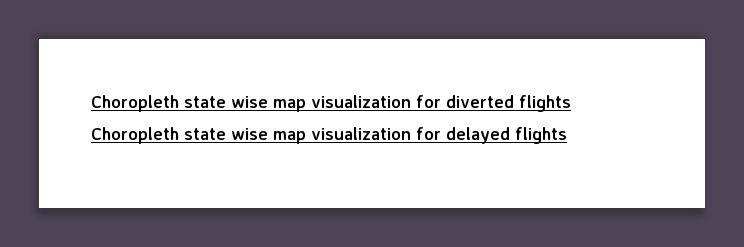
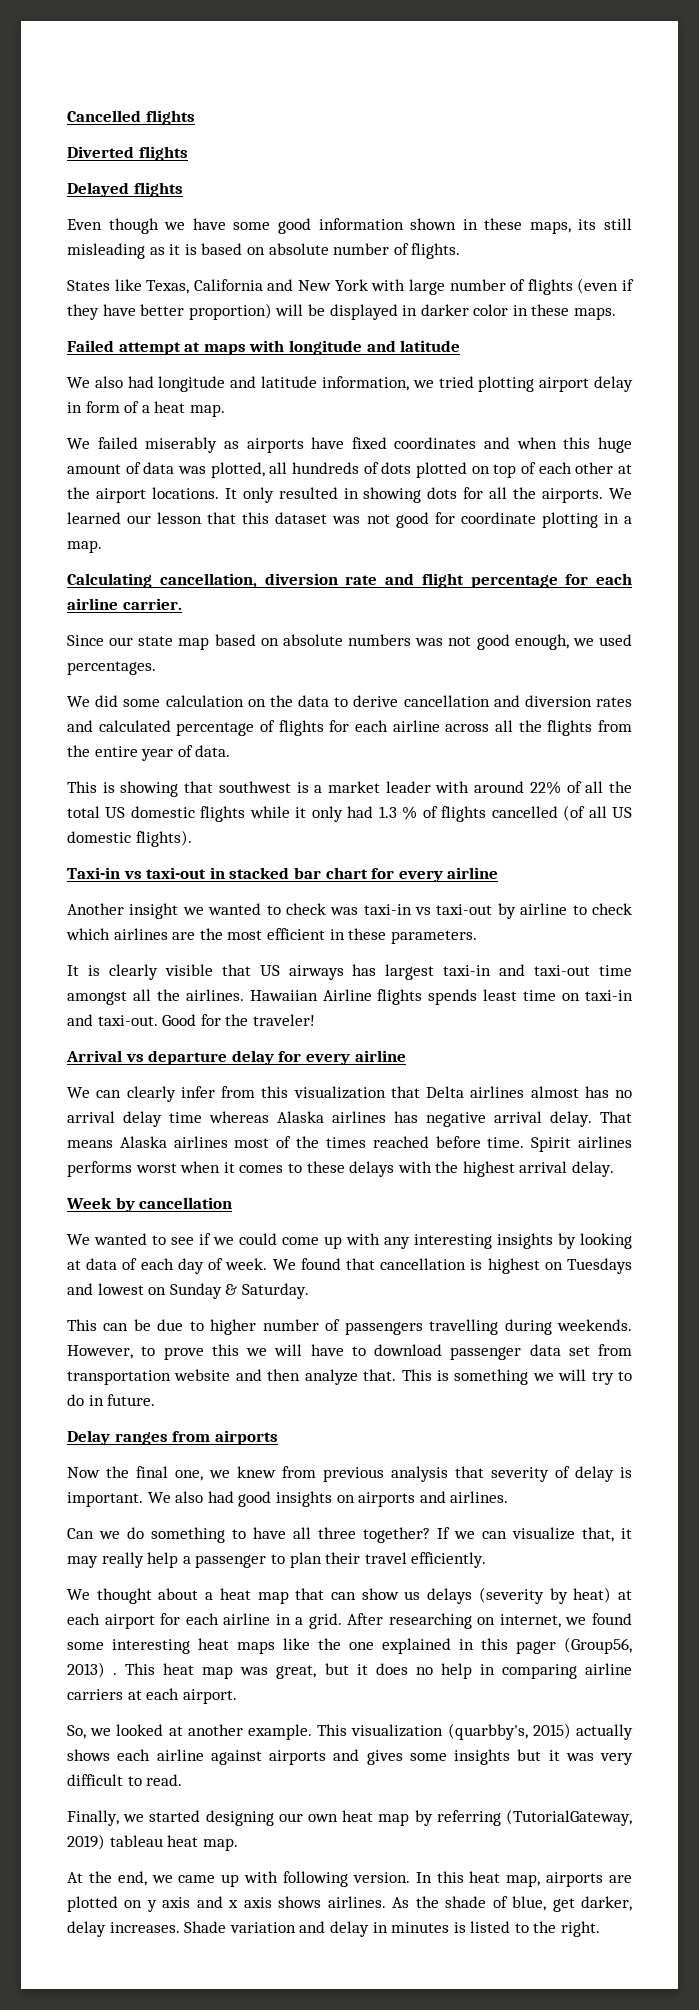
- Choropleth state wise map visualization for diverted flights
- Choropleth state wise map visualization for delayed flights
+ Cancelled flights
+ Diverted flights
+ Delayed flights
+ Even though we have some good information shown in these maps, its still misleading as it is based on absolute number of flights.
+ States like Texas, California and New York with large number of flights (even if they have better proportion) will be displayed in darker color in these maps.
+ Failed attempt at maps with longitude and latitude
+ We also had longitude and latitude information, we tried plotting airport delay in form of a heat map.
+ We failed miserably as airports have fixed coordinates and when this huge amount of data was plotted, all hundreds of dots plotted on top of each other at the airport locations. It only resulted in showing dots for all the airports. We learned our lesson that this dataset was not good for coordinate plotting in a map.
+ Calculating cancellation, diversion rate and flight percentage for each airline carrier.
+ Since our state map based on absolute numbers was not good enough, we used percentages.
+ We did some calculation on the data to derive cancellation and diversion rates and calculated percentage of flights for each airline across all the flights from the entire year of data.
+ This is showing that southwest is a market leader with around 22% of all the total US domestic flights while it only had 1.3 % of flights cancelled (of all US domestic flights).
+ Taxi-in vs taxi-out in stacked bar chart for every airline
+ Another insight we wanted to check was taxi-in vs taxi-out by airline to check which airlines are the most efficient in these parameters.
+ It is clearly visible that US airways has largest taxi-in and taxi-out time amongst all the airlines. Hawaiian Airline flights spends least time on taxi-in and taxi-out. Good for the traveler!
+ Arrival vs departure delay for every airline
+ We can clearly infer from this visualization that Delta airlines almost has no arrival delay time whereas Alaska airlines has negative arrival delay. That means Alaska airlines most of the times reached before time. Spirit airlines performs worst when it comes to these delays with the highest arrival delay.
+ Week by cancellation
+ We wanted to see if we could come up with any interesting insights by looking at data of each day of week. We found that cancellation is highest on Tuesdays and lowest on Sunday & Saturday.
+ This can be due to higher number of passengers travelling during weekends. However, to prove this we will have to download passenger data set from transportation website and then analyze that. This is something we will try to do in future.
+ Delay ranges from airports
+ Now the final one, we knew from previous analysis that severity of delay is important. We also had good insights on airports and airlines.
+ Can we do something to have all three together? If we can visualize that, it may really help a passenger to plan their travel efficiently.
+ We thought about a heat map that can show us delays (severity by heat) at each airport for each airline in a grid. After researching on internet, we found some interesting heat maps like the one explained in this pager (Group56, 2013) . This heat map was great, but it does no help in comparing airline carriers at each airport.
+ So, we looked at another example. This visualization (quarbby's, 2015) actually shows each airline against airports and gives some insights but it was very difficult to read.
+ Finally, we started designing our own heat map by referring (TutorialGateway, 2019) tableau heat map.
+ At the end, we came up with following version. In this heat map, airports are plotted on y axis and x axis shows airlines. As the shade of blue, get darker, delay increases. Shade variation and delay in minutes is listed to the right.

